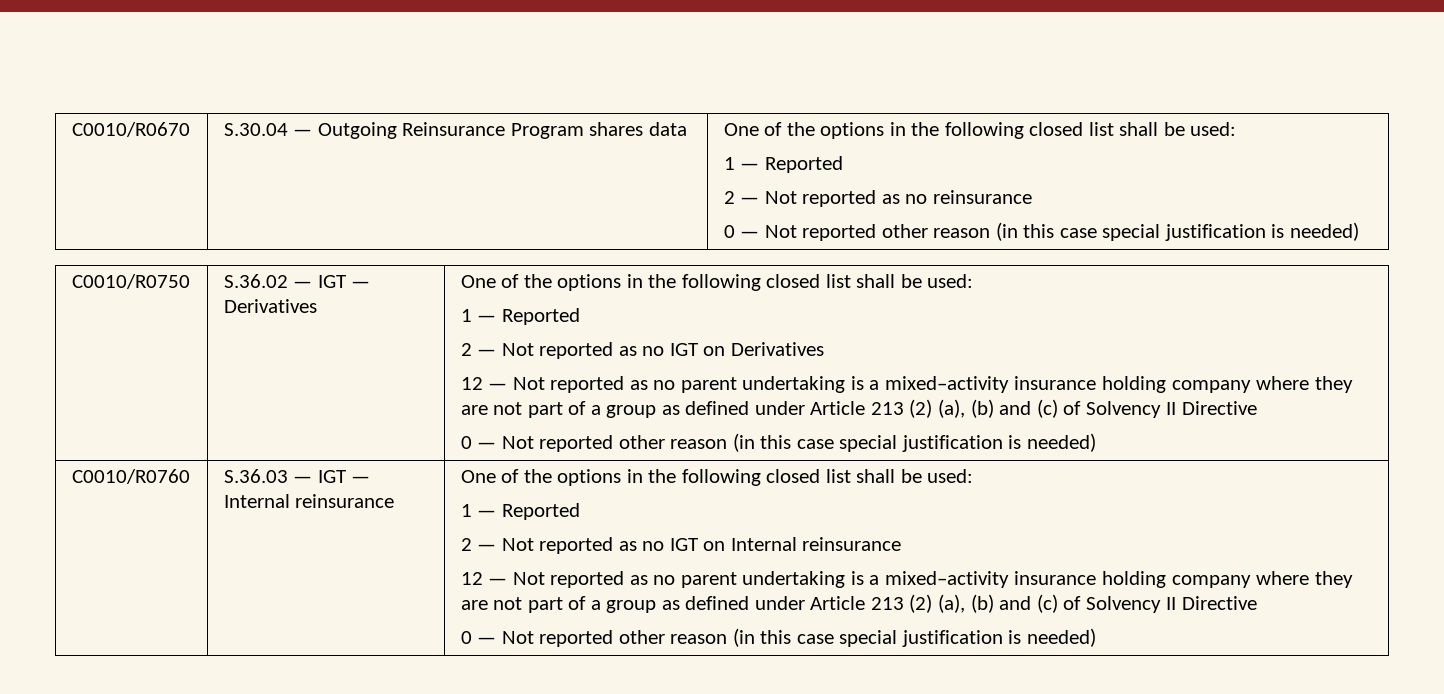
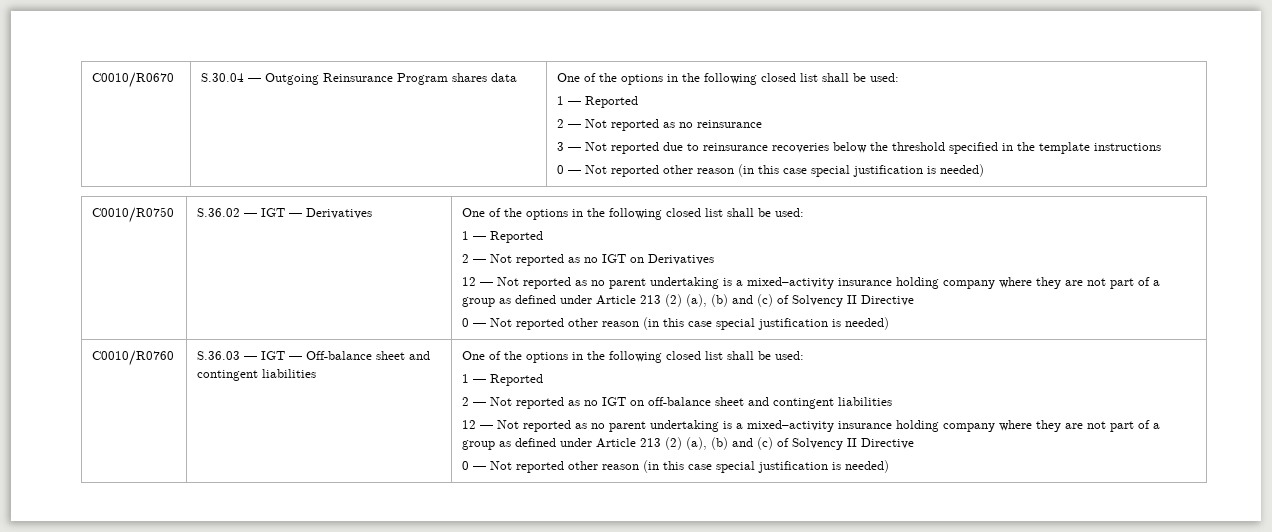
+ 3 — Not reported due to reinsurance recoveries below the threshold specified in the template instructions
- S.36.03 — IGT — Internal reinsurance
+ S.36.03 — IGT — Off-balance sheet and contingent liabilities
- 2 — Not reported as no IGT on Internal reinsurance
+ 2 — Not reported as no IGT on off-balance sheet and contingent liabilities

